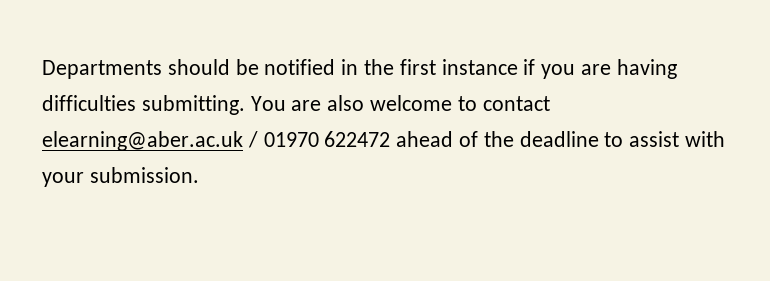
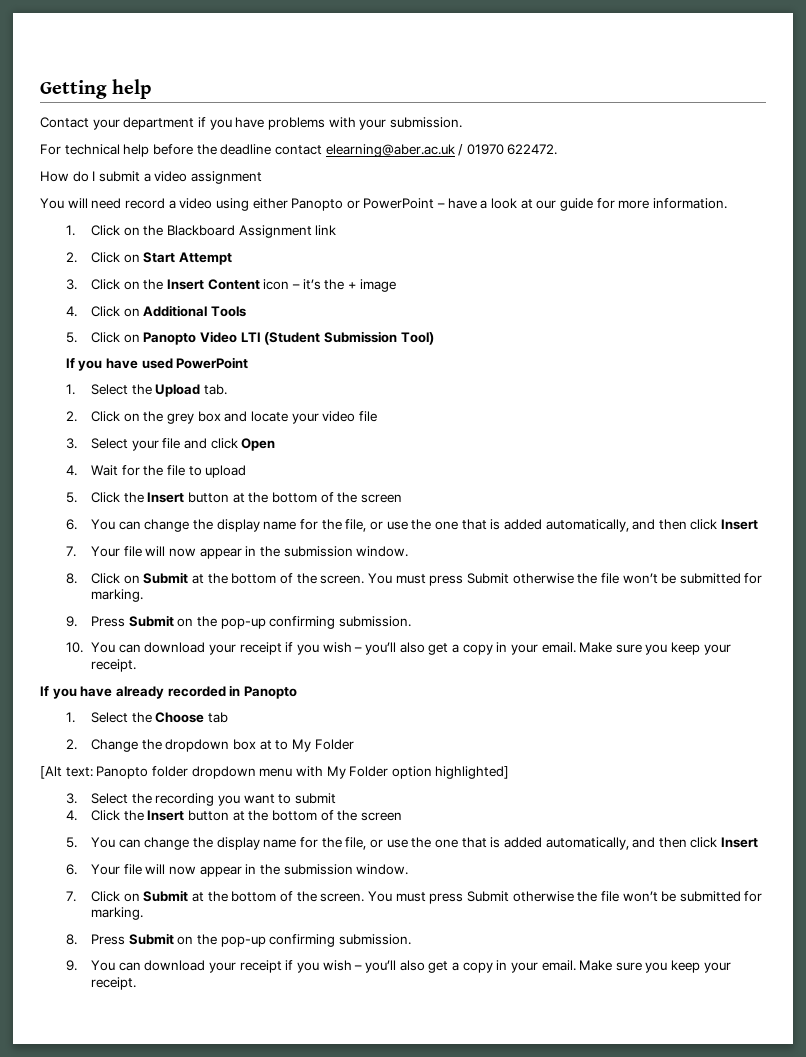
- Departments should be notified in the first instance if you are having difficulties submitting. You are also welcome to contact elearning@aber.ac.uk / 01970 622472 ahead of the deadline to assist with your submission.
+ Getting help
+ Contact your department if you have problems with your submission.
+ For technical help before the deadline contact elearning@aber.ac.uk / 01970 622472.
+ How do I submit a video assignment
+ You will need record a video using either Panopto or PowerPoint – have a look at our guide for more information.
+ 1. Click on the Blackboard Assignment link
+ 2. Click on Start Attempt
+ 3. Click on the Insert Content icon – it’s the + image
+ 4. Click on Additional Tools
+ 5. Click on Panopto Video LTI (Student Submission Tool)
+ If you have used PowerPoint
+ 1. Select the Upload tab.
+ 2. Click on the grey box and locate your video file
+ 3. Select your file and click Open
+ 4. Wait for the file to upload
+ 5. Click the Insert button at the bottom of the screen
+ 6. You can change the display name for the file, or use the one that is added automatically, and then click Insert
+ 7. Your file will now appear in the submission window.
+ 8. Click on Submit at the bottom of the screen. You must press Submit otherwise the file won’t be submitted for marking.
+ 9. Press Submit on the pop-up confirming submission.
+ 10. You can download your receipt if you wish – you’ll also get a copy in your email. Make sure you keep your receipt.
+ If you have already recorded in Panopto
+ 1. Select the Choose tab
+ 2. Change the dropdown box at to My Folder
+ [Alt text: Panopto folder dropdown menu with My Folder option highlighted]
+ 3. Select the recording you want to submit
+ 4. Click the Insert button at the bottom of the screen
+ 5. You can change the display name for the file, or use the one that is added automatically, and then click Insert
+ 6. Your file will now appear in the submission window.
+ 7. Click on Submit at the bottom of the screen. You must press Submit otherwise the file won’t be submitted for marking.
+ 8. Press Submit on the pop-up confirming submission.
+ 9. You can download your receipt if you wish – you’ll also get a copy in your email. Make sure you keep your receipt.

